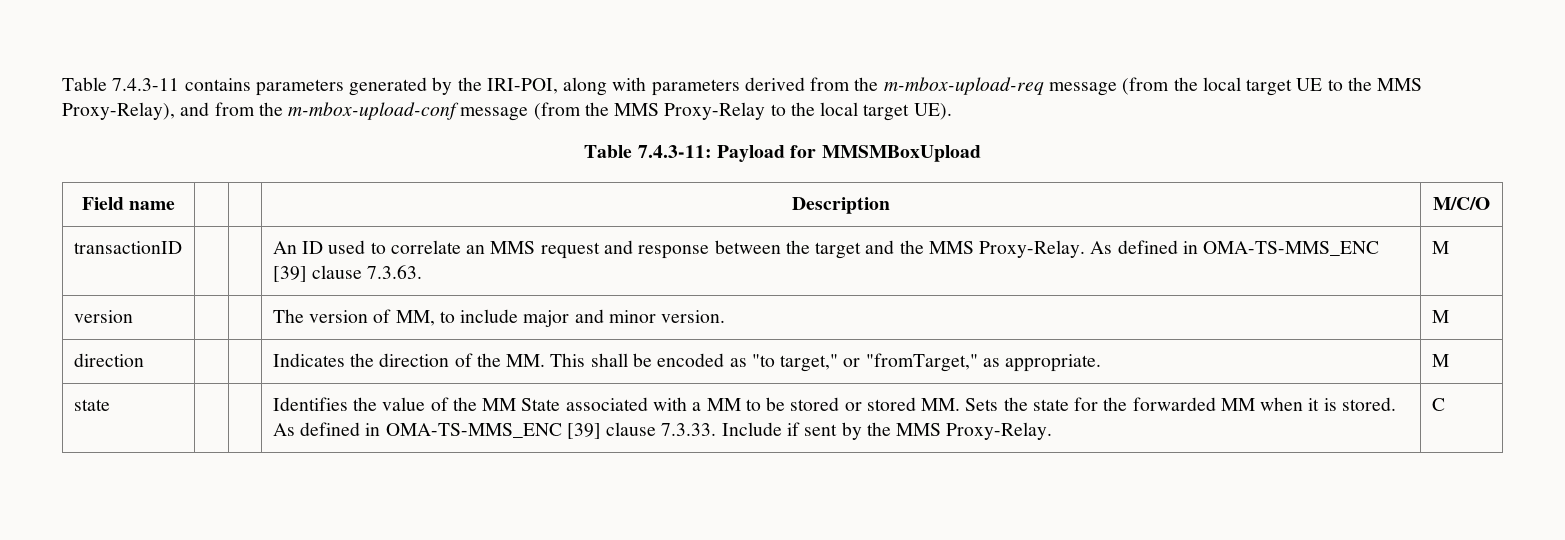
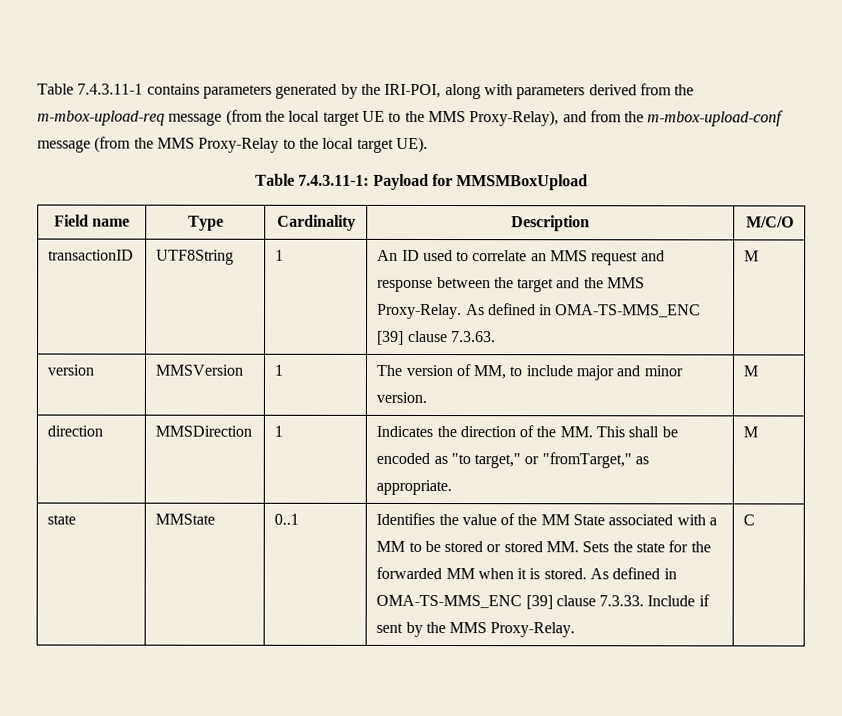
- Table 7.4.3-11 contains parameters generated by the IRI-POI, along with parameters derived from the m-mbox-upload-req message (from the local target UE to the MMS Proxy-Relay), and from the m-mbox-upload-conf message (from the MMS Proxy-Relay to the local target UE).
+ Table 7.4.3.11-1 contains parameters generated by the IRI-POI, along with parameters derived from the m-mbox-upload-req message (from the local target UE to the MMS Proxy-Relay), and from the m-mbox-upload-conf message (from the MMS Proxy-Relay to the local target UE).
- Table 7.4.3-11: Payload for MMSMBoxUpload
+ Table 7.4.3.11-1: Payload for MMSMBoxUpload
- Field name | | | Description | M/C/O
+ Field name | Type | Cardinality | Description | M/C/O
- transactionID | | | An ID used to correlate an MMS request and response between the target and the MMS Proxy-Relay. As defined in OMA-TS-MMS_ENC [39] clause 7.3.63. | M
+ transactionID | UTF8String | 1 | An ID used to correlate an MMS request and response between the target and the MMS Proxy-Relay. As defined in OMA-TS-MMS_ENC [39] clause 7.3.63. | M
- version | | | The version of MM, to include major and minor version. | M
+ version | MMSVersion | 1 | The version of MM, to include major and minor version. | M
- direction | | | Indicates the direction of the MM. This shall be encoded as "to target," or "fromTarget," as appropriate. | M
+ direction | MMSDirection | 1 | Indicates the direction of the MM. This shall be encoded as "to target," or "fromTarget," as appropriate. | M
+ MMState | 0..1

